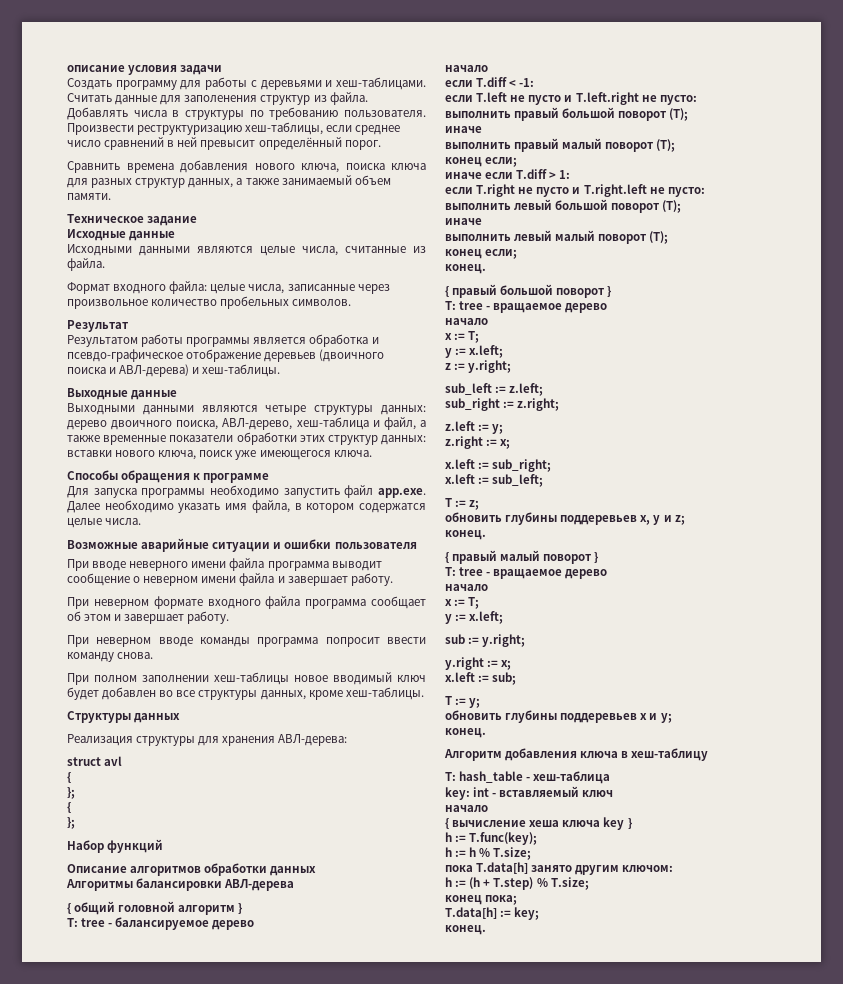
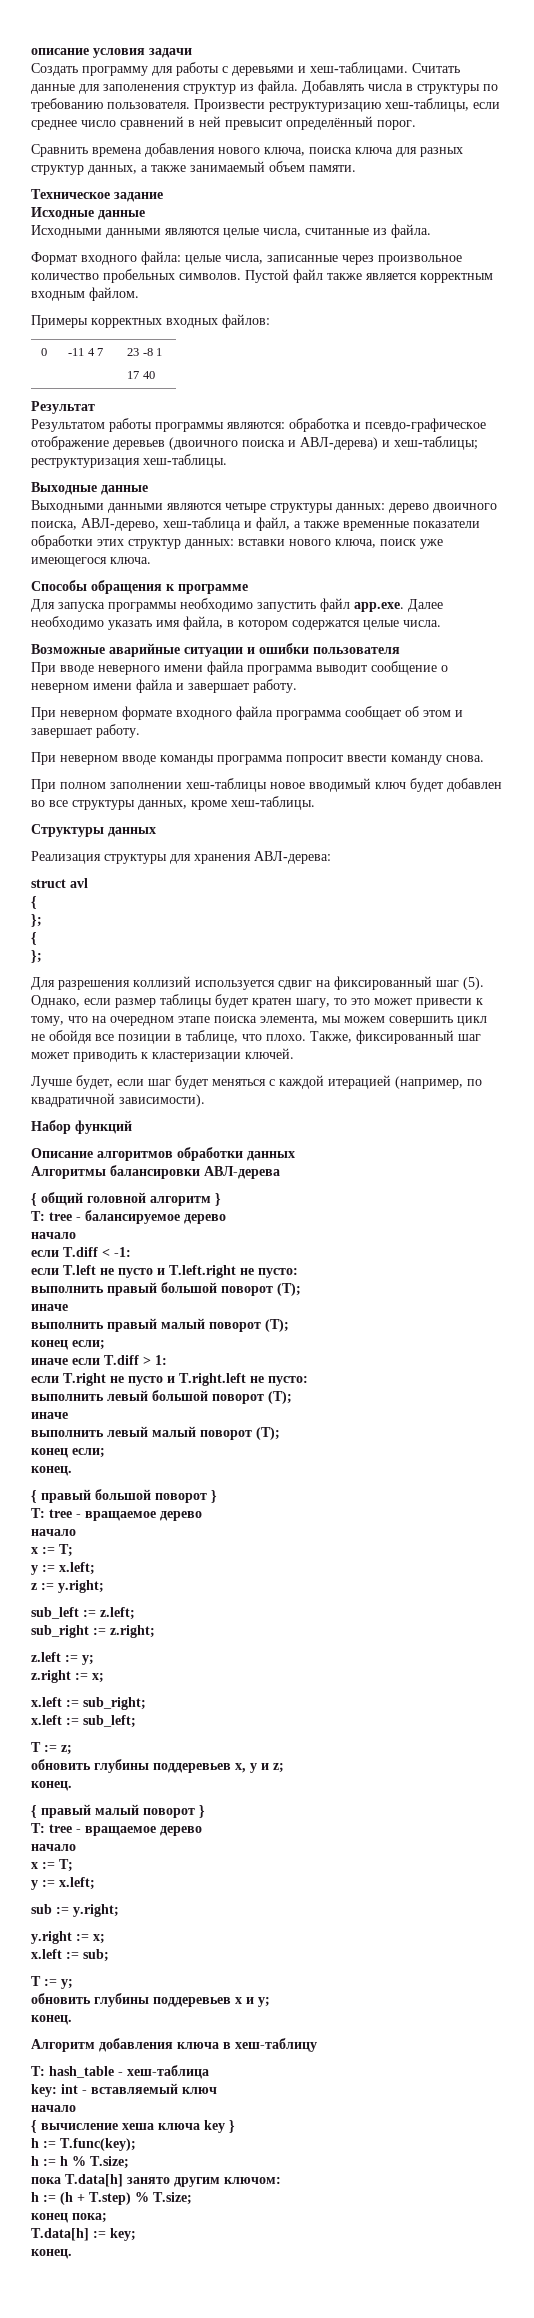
+ Пустой файл также является корректным входным файлом.
+ Примеры корректных входных файлов:
+ 0 | -11 4 7 | 23 -8 1
+ 17 40
- Результатом работы программы является обработка и псевдо-графическое отображение деревьев (двоичного поиска и АВЛ-дерева) и хеш-таблицы.
+ Результатом работы программы являются: обработка и псевдо-графическое отображение деревьев (двоичного поиска и АВЛ-дерева) и хеш-таблицы; реструктуризация хеш-таблицы.
+ Для разрешения коллизий используется сдвиг на фиксированный шаг (5). Однако, если размер таблицы будет кратен шагу, то это может привести к тому, что на очередном этапе поиска элемента, мы можем совершить цикл не обойдя все позиции в таблице, что плохо. Также, фиксированный шаг может приводить к кластеризации ключей.
+ Лучше будет, если шаг будет меняться с каждой итерацией (например, по квадратичной зависимости).

